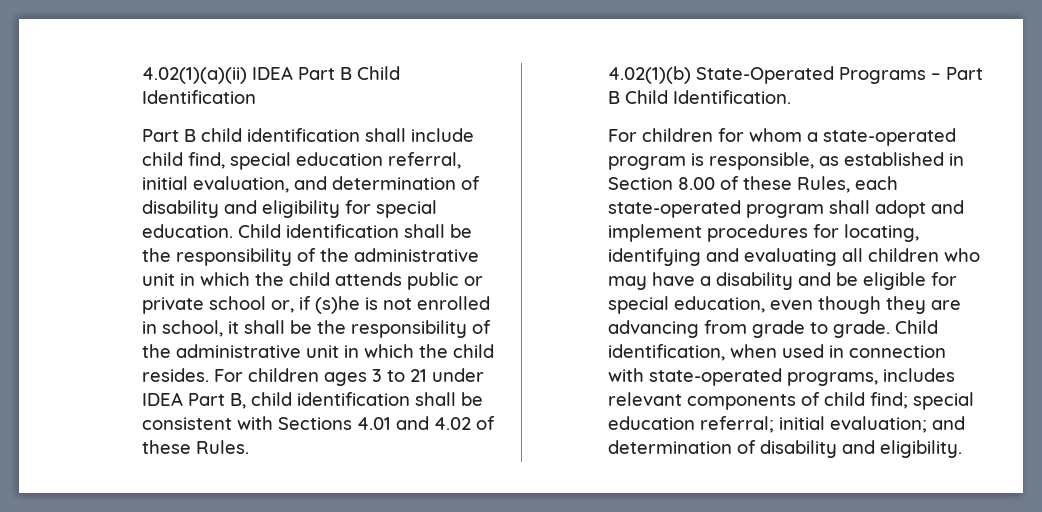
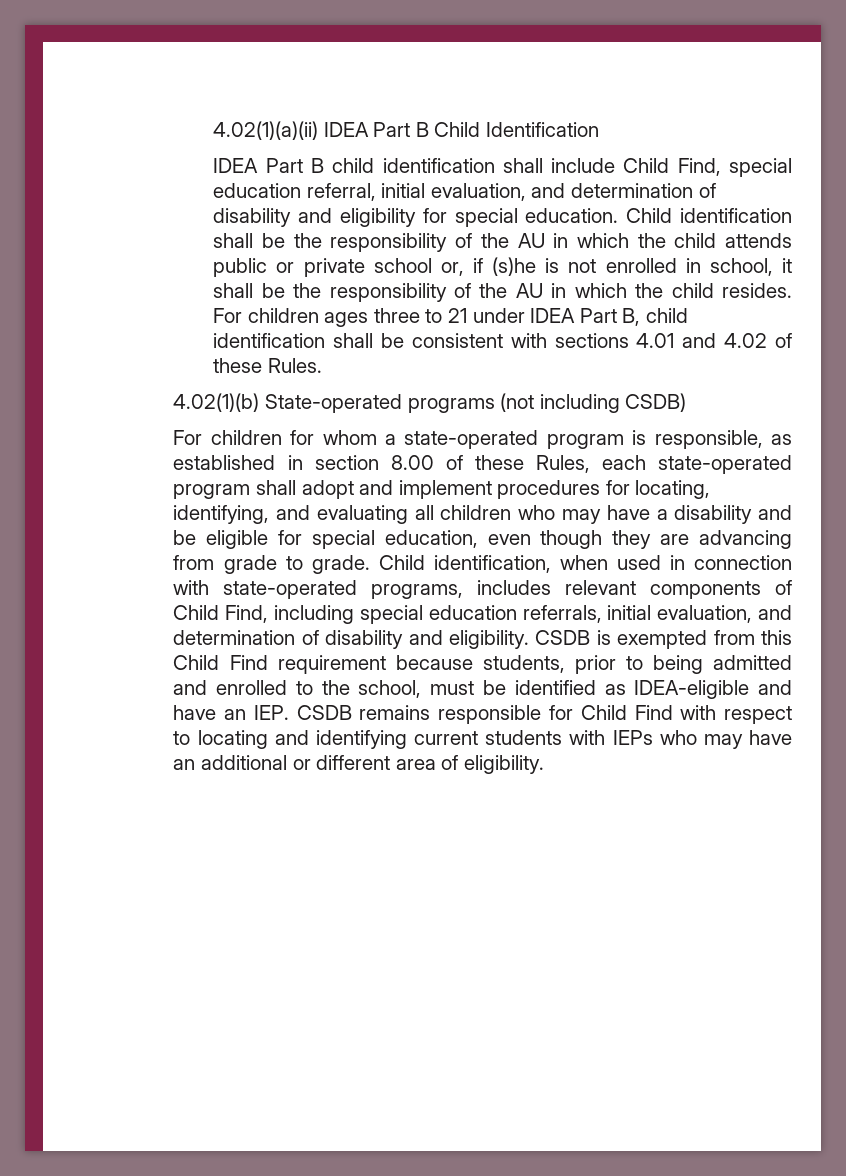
- Part B child identification shall include child find, special education referral, initial evaluation, and determination of disability and eligibility for special education.
+ IDEA Part B child identification shall include Child Find, special education referral, initial evaluation, and determination of disability and eligibility for special education.
- Child identification shall be the responsibility of the administrative unit in which the child attends public or private school or, if (s)he is not enrolled in school, it shall be the responsibility of the administrative unit in which the child resides.
+ Child identification shall be the responsibility of the AU in which the child attends public or private school or, if (s)he is not enrolled in school, it shall be the responsibility of the AU in which the child resides.
- For children ages 3 to 21 under IDEA Part B, child identification shall be consistent with Sections 4.01 and 4.02 of these Rules.
+ For children ages three to 21 under IDEA Part B, child identification shall be consistent with sections 4.01 and 4.02 of these Rules.
- 4.02(1)(b) State-Operated Programs – Part B Child Identification.
+ 4.02(1)(b) State-operated programs (not including CSDB)
- For children for whom a state-operated program is responsible, as established in Section 8.00 of these Rules, each state-operated program shall adopt and implement procedures for locating, identifying and evaluating all children who may have a disability and be eligible for special education, even though they are advancing from grade to grade.
+ For children for whom a state-operated program is responsible, as established in section 8.00 of these Rules, each state-operated program shall adopt and implement procedures for locating, identifying, and evaluating all children who may have a disability and be eligible for special education, even though they are advancing from grade to grade.
- Child identification, when used in connection with state-operated programs, includes relevant components of child find; special education referral; initial evaluation; and determination of disability and eligibility.
+ Child identification, when used in connection with state-operated programs, includes relevant components of Child Find, including special education referrals, initial evaluation, and determination of disability and eligibility.
+ CSDB is exempted from this Child Find requirement because students, prior to being admitted and enrolled to the school, must be identified as IDEA-eligible and have an IEP. CSDB remains responsible for Child Find with respect to locating and identifying current students with IEPs who may have an additional or different area of eligibility.

